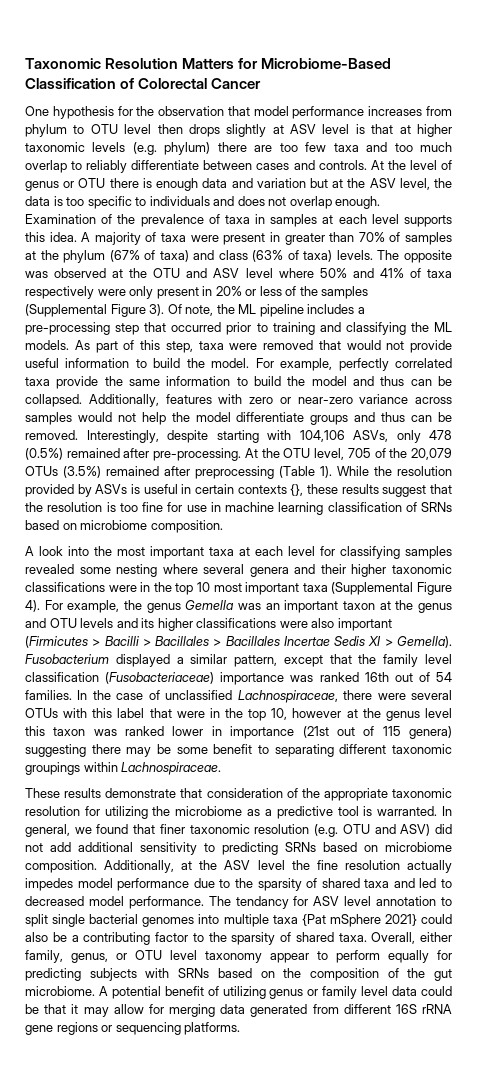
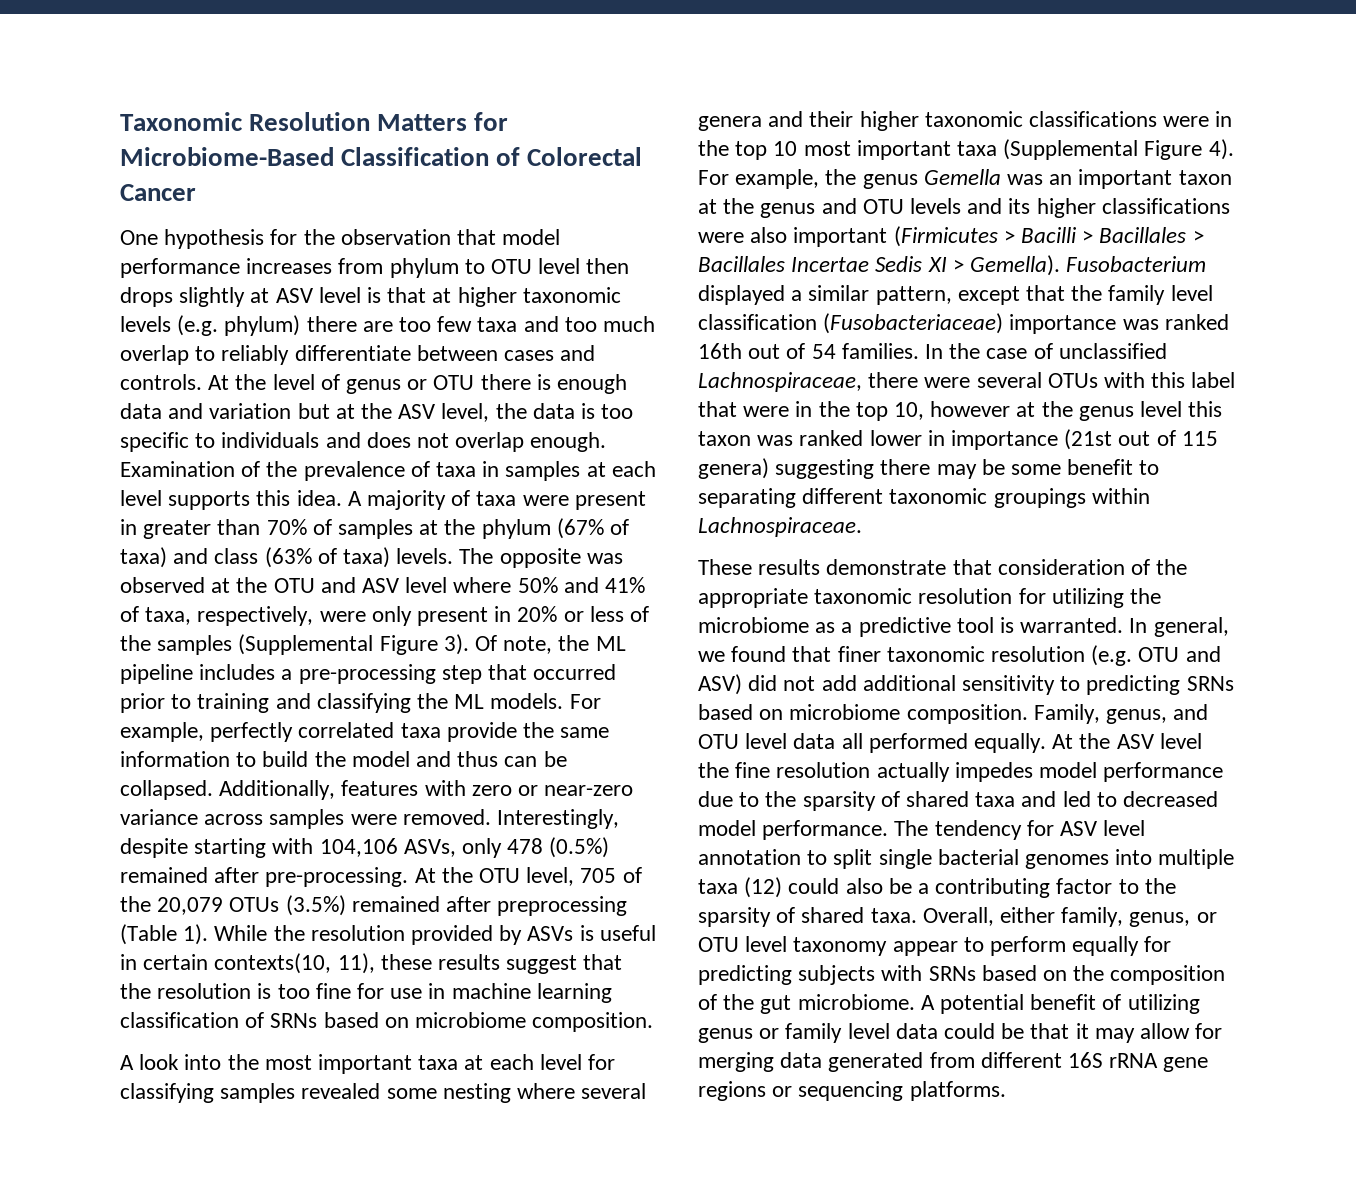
- The opposite was observed at the OTU and ASV level where 50% and 41% of taxa respectively were only present in 20% or less of the samples (Supplemental Figure 3).
+ The opposite was observed at the OTU and ASV level where 50% and 41% of taxa, respectively, were only present in 20% or less of the samples (Supplemental Figure 3).
- As part of this step, taxa were removed that would not provide useful information to build the model.
- Additionally, features with zero or near-zero variance across samples would not help the model differentiate groups and thus can be removed.
+ Additionally, features with zero or near-zero variance across samples were removed.
- While the resolution provided by ASVs is useful in certain contexts {}, these results suggest that the resolution is too fine for use in machine learning classification of SRNs based on microbiome composition.
+ While the resolution provided by ASVs is useful in certain contexts(10, 11), these results suggest that the resolution is too fine for use in machine learning classification of SRNs based on microbiome composition.
- Additionally, at the ASV level the fine resolution actually impedes model performance due to the sparsity of shared taxa and led to decreased model performance.
+ Family, genus, and OTU level data all performed equally. At the ASV level the fine resolution actually impedes model performance due to the sparsity of shared taxa and led to decreased model performance.
- The tendancy for ASV level annotation to split single bacterial genomes into multiple taxa {Pat mSphere 2021} could also be a contributing factor to the sparsity of shared taxa.
+ The tendency for ASV level annotation to split single bacterial genomes into multiple taxa (12) could also be a contributing factor to the sparsity of shared taxa.

